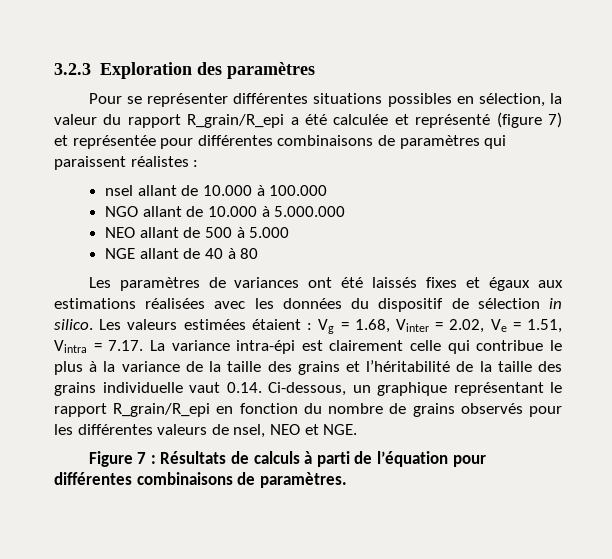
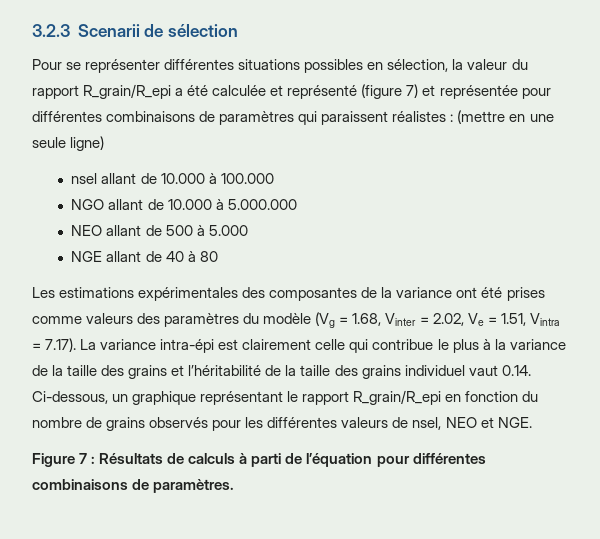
- 3.2.3 Exploration des paramètres
+ 3.2.3 Scenarii de sélection
- Pour se représenter différentes situations possibles en sélection, la valeur du rapport R_grain/R_epi a été calculée et représenté (figure 7) et représentée pour différentes combinaisons de paramètres qui paraissent réalistes :
+ Pour se représenter différentes situations possibles en sélection, la valeur du rapport R_grain/R_epi a été calculée et représenté (figure 7) et représentée pour différentes combinaisons de paramètres qui paraissent réalistes : (mettre en une seule ligne)
- Les paramètres de variances ont été laissés fixes et égaux aux estimations réalisées avec les données du dispositif de sélection in silico. Les valeurs estimées étaient : Vg = 1.68, Vinter = 2.02, Ve = 1.51, Vintra = 7.17. La variance intra-épi est clairement celle qui contribue le plus à la variance de la taille des grains et l’héritabilité de la taille des grains individuelle vaut 0.14. Ci-dessous, un graphique représentant le rapport R_grain/R_epi en fonction du nombre de grains observés pour les différentes valeurs de nsel, NEO et NGE.
+ Les estimations expérimentales des composantes de la variance ont été prises comme valeurs des paramètres du modèle (Vg = 1.68, Vinter = 2.02, Ve = 1.51, Vintra = 7.17). La variance intra-épi est clairement celle qui contribue le plus à la variance de la taille des grains et l’héritabilité de la taille des grains individuel vaut 0.14. Ci-dessous, un graphique représentant le rapport R_grain/R_epi en fonction du nombre de grains observés pour les différentes valeurs de nsel, NEO et NGE.

